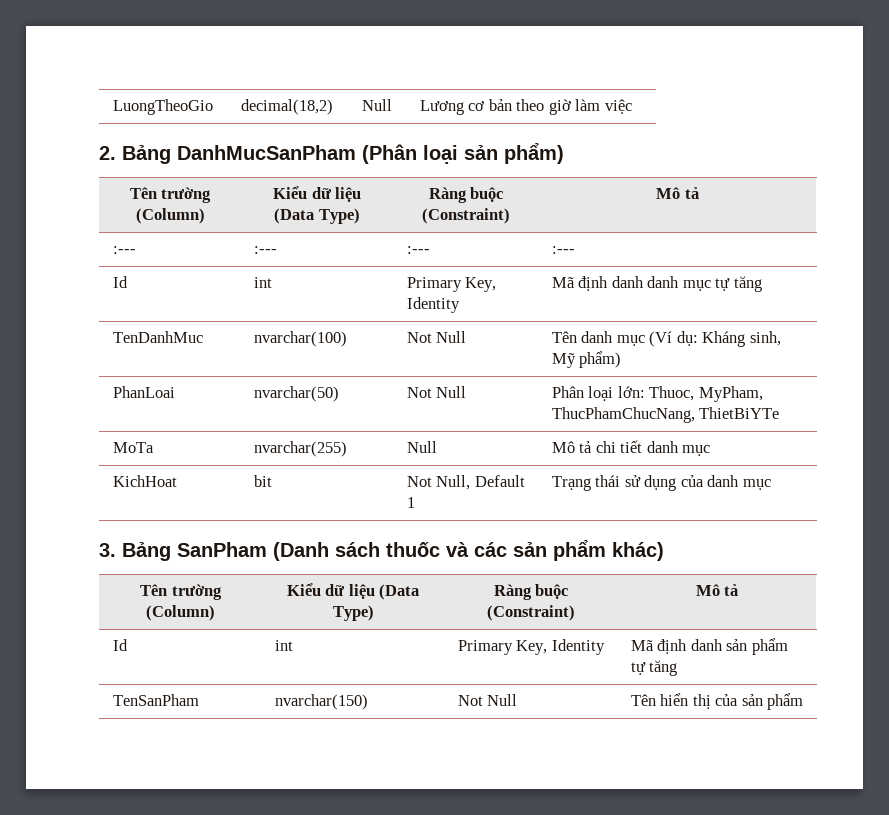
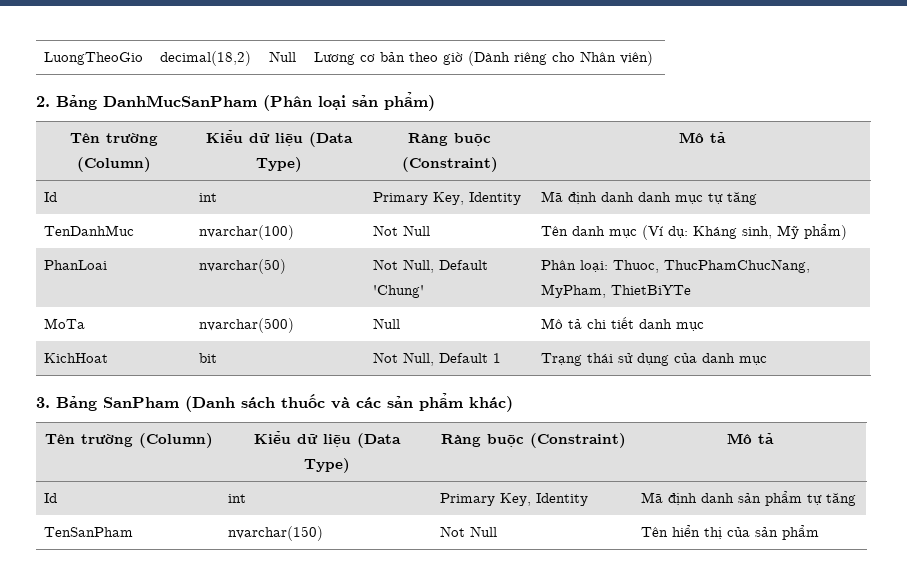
- LuongTheoGio | decimal(18,2) | Null | Lương cơ bản theo giờ làm việc
+ LuongTheoGio | decimal(18,2) | Null | Lương cơ bản theo giờ (Dành riêng cho Nhân viên)
- :--- | :--- | :--- | :---
- PhanLoai | nvarchar(50) | Not Null | Phân loại lớn: Thuoc, MyPham, ThucPhamChucNang, ThietBiYTe
+ PhanLoai | nvarchar(50) | Not Null, Default 'Chung' | Phân loại: Thuoc, ThucPhamChucNang, MyPham, ThietBiYTe
- MoTa | nvarchar(255) | Null | Mô tả chi tiết danh mục
+ MoTa | nvarchar(500) | Null | Mô tả chi tiết danh mục

